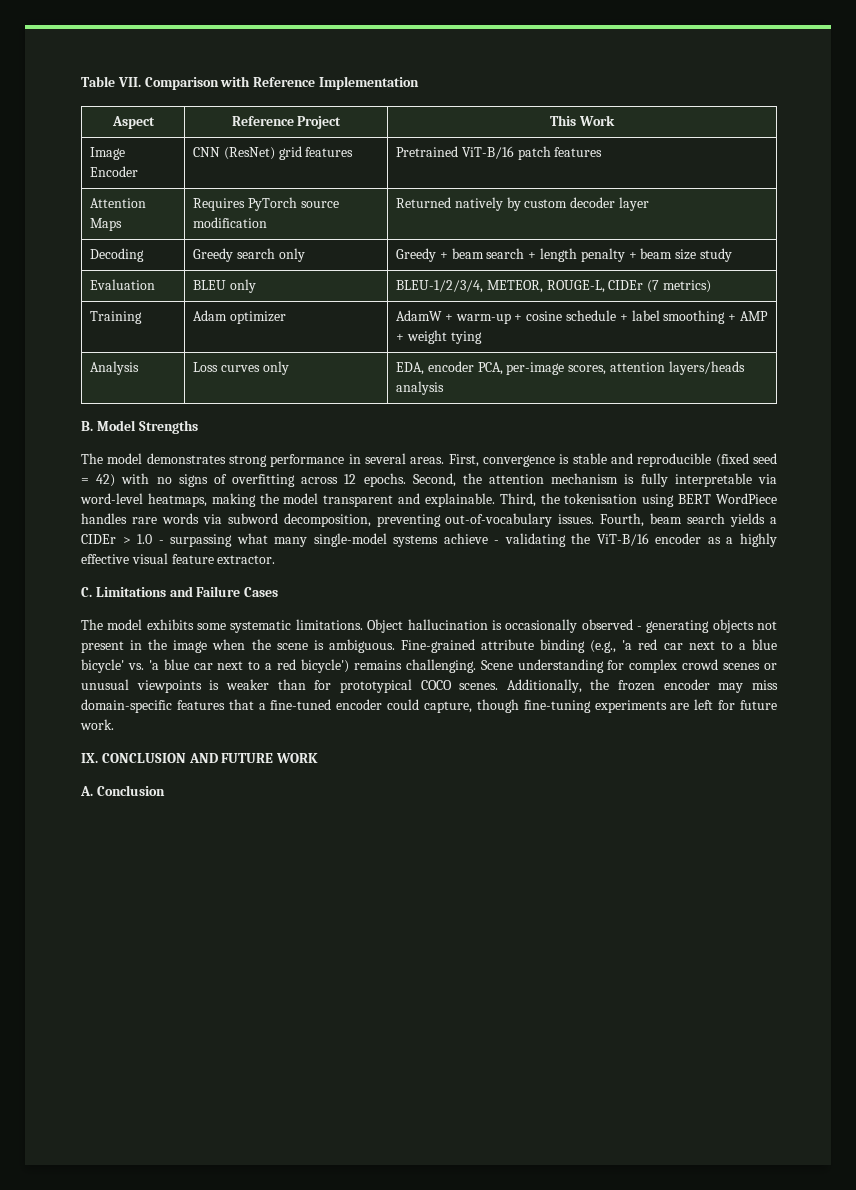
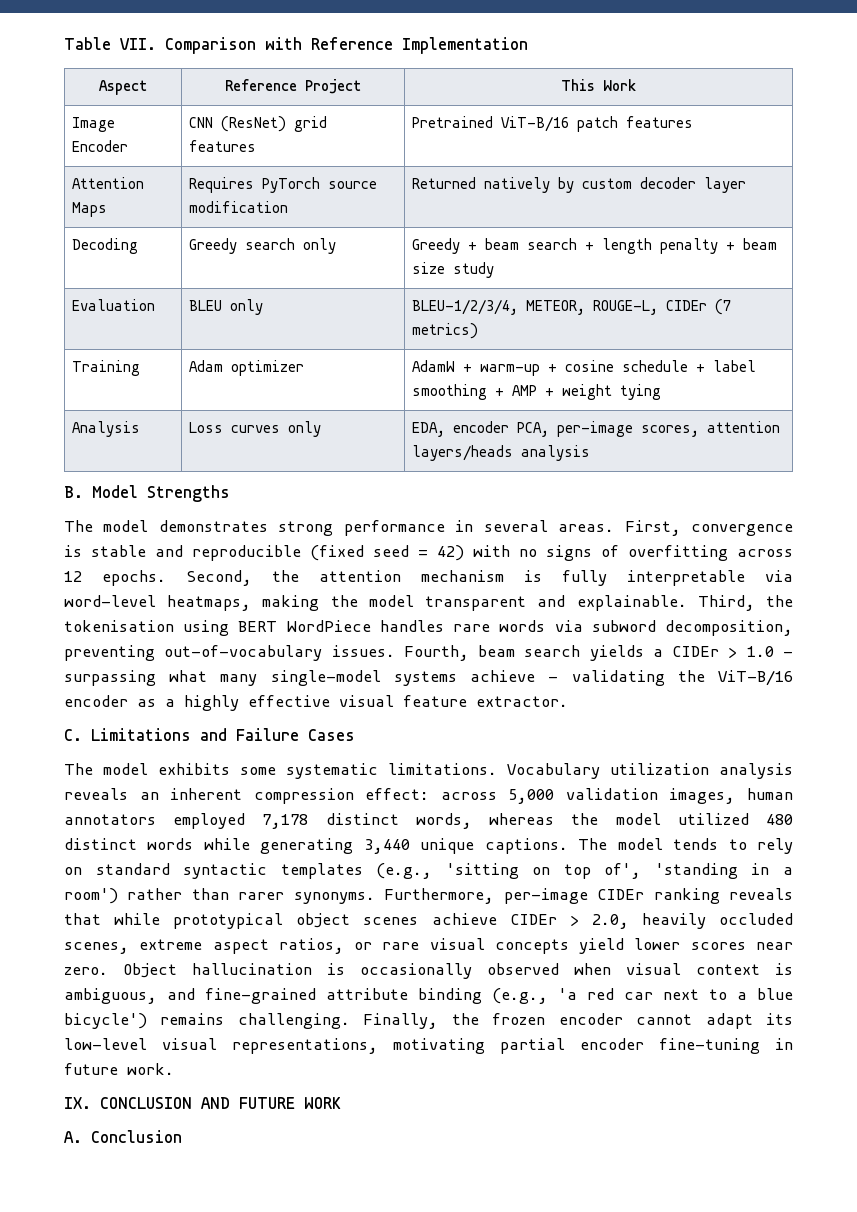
+ Vocabulary utilization analysis reveals an inherent compression effect: across 5,000 validation images, human annotators employed 7,178 distinct words, whereas the model utilized 480 distinct words while generating 3,440 unique captions. The model tends to rely on standard syntactic templates (e.g., 'sitting on top of', 'standing in a room') rather than rarer synonyms. Furthermore, per-image CIDEr ranking reveals that while prototypical object scenes achieve CIDEr > 2.0, heavily occluded scenes, extreme aspect ratios, or rare visual concepts yield lower scores near zero.
- Object hallucination is occasionally observed - generating objects not present in the image when the scene is ambiguous. Fine-grained attribute binding (e.g., 'a red car next to a blue bicycle' vs. 'a blue car next to a red bicycle') remains challenging. Scene understanding for complex crowd scenes or unusual viewpoints is weaker than for prototypical COCO scenes. Additionally, the frozen encoder may miss domain-specific features that a fine-tuned encoder could capture, though fine-tuning experiments are left for future work.
+ Object hallucination is occasionally observed when visual context is ambiguous, and fine-grained attribute binding (e.g., 'a red car next to a blue bicycle') remains challenging. Finally, the frozen encoder cannot adapt its low-level visual representations, motivating partial encoder fine-tuning in future work.

